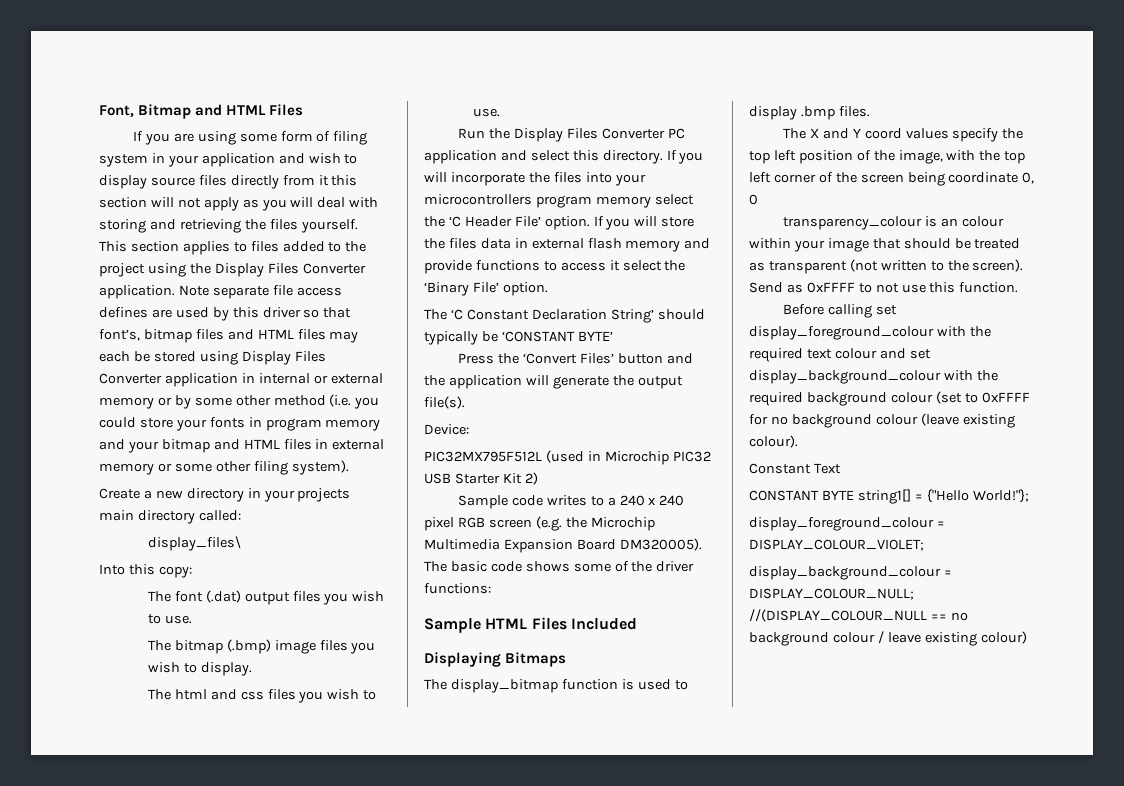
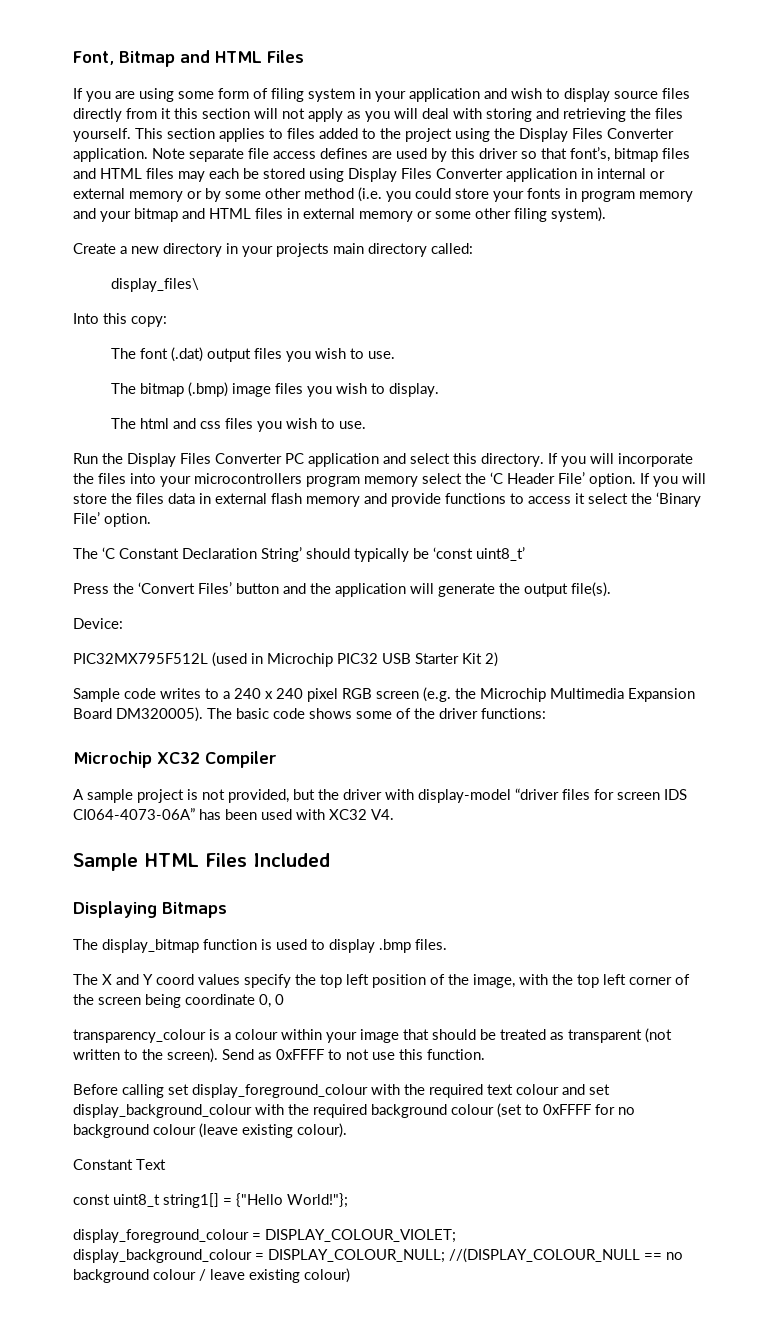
- The ‘C Constant Declaration String’ should typically be ‘CONSTANT BYTE’
+ The ‘C Constant Declaration String’ should typically be ‘const uint8_t’
+ Microchip XC32 Compiler
+ A sample project is not provided, but the driver with display-model “driver files for screen IDS CI064-4073-06A” has been used with XC32 V4.
- transparency_colour is an colour within your image that should be treated as transparent (not written to the screen).
+ transparency_colour is a colour within your image that should be treated as transparent (not written to the screen).
- CONSTANT BYTE string1[] = {"Hello World!"};
+ const uint8_t string1[] = {"Hello World!"};

